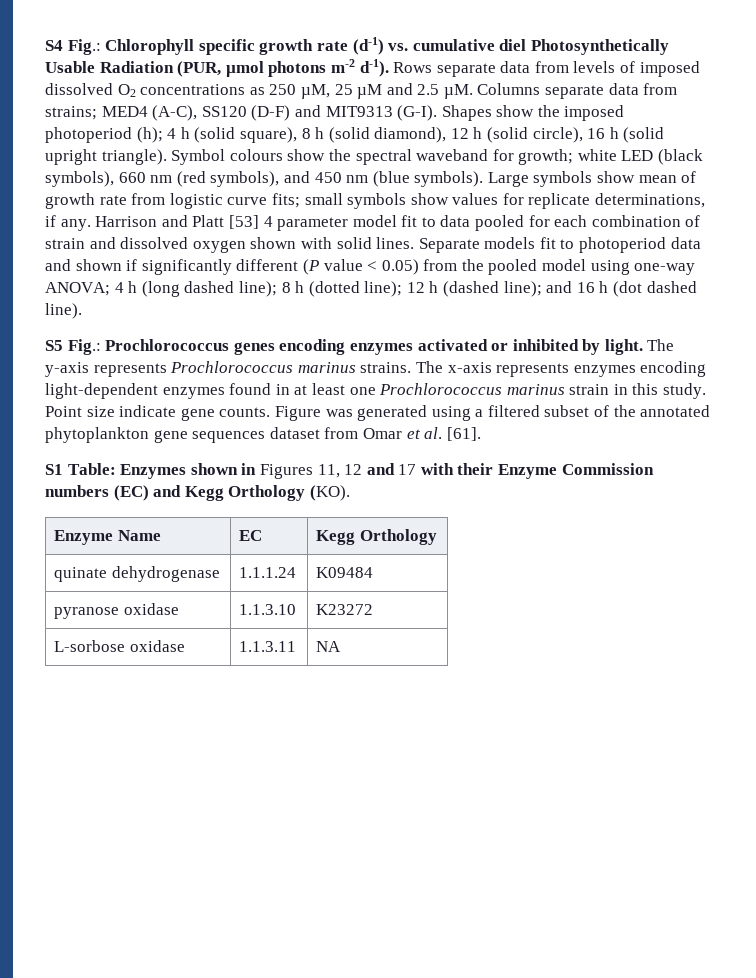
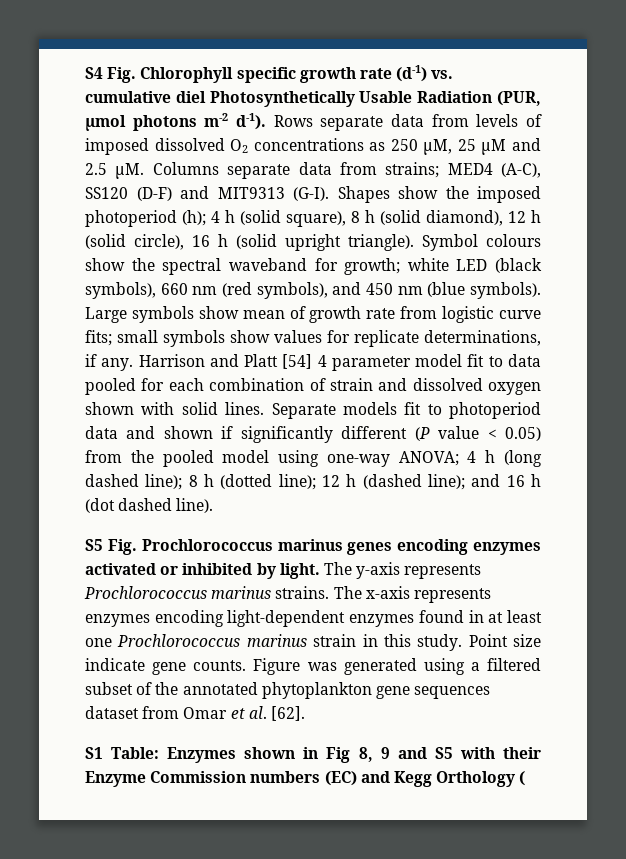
- S4 Fig.: Chlorophyll specific growth rate (d-1) vs. cumulative diel Photosynthetically Usable Radiation (PUR, µmol photons m-2 d-1).
+ S4 Fig. Chlorophyll specific growth rate (d-1) vs. cumulative diel Photosynthetically Usable Radiation (PUR, µmol photons m-2 d-1).
- Harrison and Platt [53] 4 parameter model fit to data pooled for each combination of strain and dissolved oxygen shown with solid lines.
+ Harrison and Platt [54] 4 parameter model fit to data pooled for each combination of strain and dissolved oxygen shown with solid lines.
- S5 Fig.: Prochlorococcus genes encoding enzymes activated or inhibited by light.
+ S5 Fig. Prochlorococcus marinus genes encoding enzymes activated or inhibited by light.
- Figure was generated using a filtered subset of the annotated phytoplankton gene sequences dataset from Omar et al. [61].
+ Figure was generated using a filtered subset of the annotated phytoplankton gene sequences dataset from Omar et al. [62].
- S1 Table: Enzymes shown in Figures 11, 12 and 17 with their Enzyme Commission numbers (EC) and Kegg Orthology (KO).
- Enzyme Name | EC | Kegg Orthology
- quinate dehydrogenase | 1.1.1.24 | K09484
- pyranose oxidase | 1.1.3.10 | K23272
- L-sorbose oxidase | 1.1.3.11 | NA
+ S1 Table: Enzymes shown in Fig 8, 9 and S5 with their Enzyme Commission numbers (EC) and Kegg Orthology (

